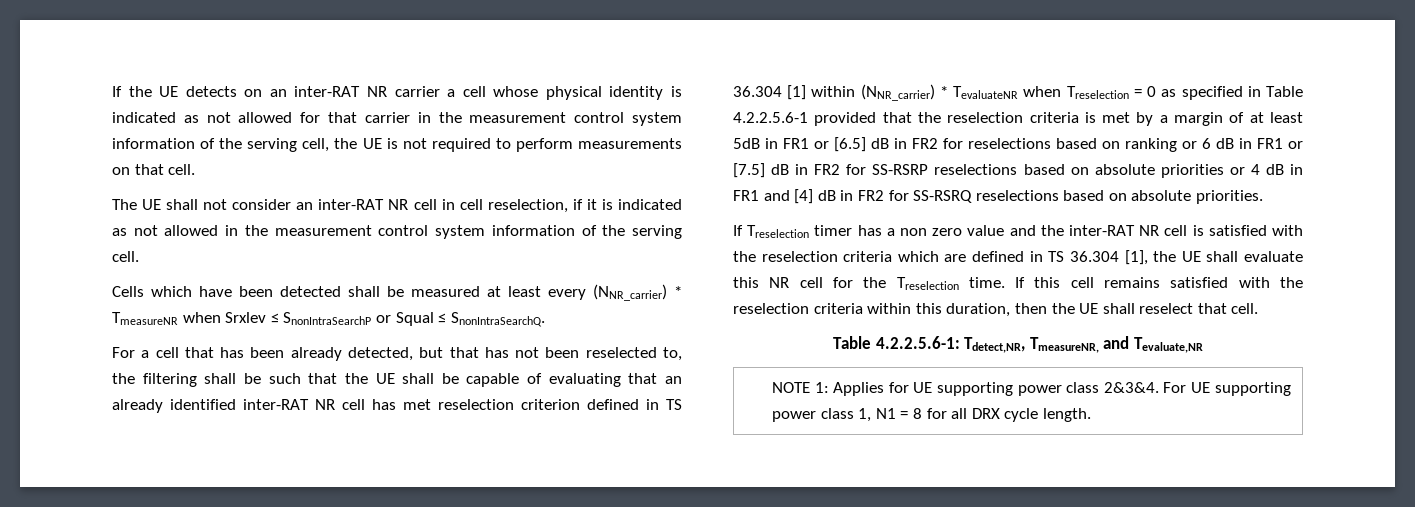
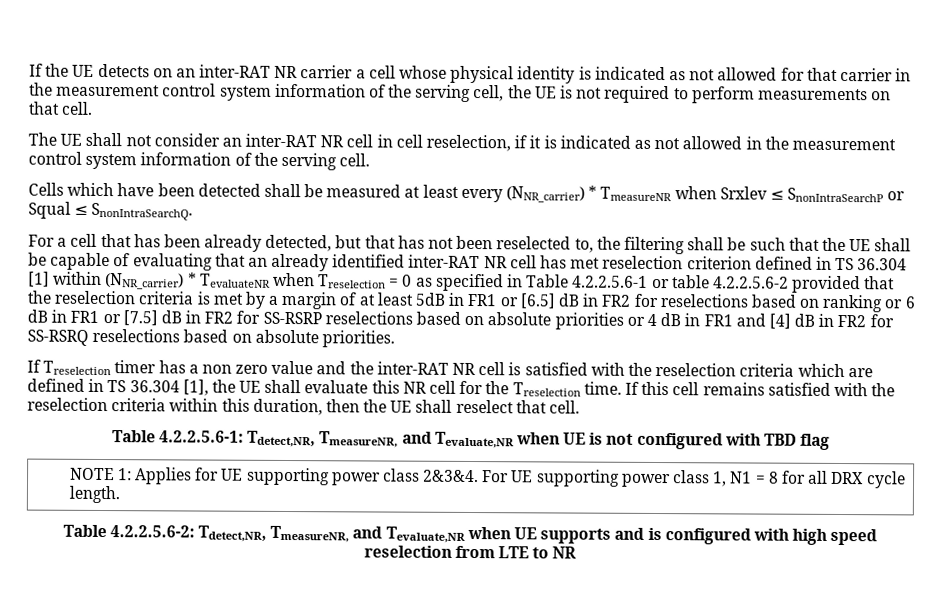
- For a cell that has been already detected, but that has not been reselected to, the filtering shall be such that the UE shall be capable of evaluating that an already identified inter-RAT NR cell has met reselection criterion defined in TS 36.304 [1] within (NNR_carrier) * TevaluateNR when Treselection = 0 as specified in Table 4.2.2.5.6-1 provided that the reselection criteria is met by a margin of at least 5dB in FR1 or [6.5] dB in FR2 for reselections based on ranking or 6 dB in FR1 or [7.5] dB in FR2 for SS-RSRP reselections based on absolute priorities or 4 dB in FR1 and [4] dB in FR2 for SS-RSRQ reselections based on absolute priorities.
+ For a cell that has been already detected, but that has not been reselected to, the filtering shall be such that the UE shall be capable of evaluating that an already identified inter-RAT NR cell has met reselection criterion defined in TS 36.304 [1] within (NNR_carrier) * TevaluateNR when Treselection = 0 as specified in Table 4.2.2.5.6-1 or table 4.2.2.5.6-2 provided that the reselection criteria is met by a margin of at least 5dB in FR1 or [6.5] dB in FR2 for reselections based on ranking or 6 dB in FR1 or [7.5] dB in FR2 for SS-RSRP reselections based on absolute priorities or 4 dB in FR1 and [4] dB in FR2 for SS-RSRQ reselections based on absolute priorities.
- Table 4.2.2.5.6-1: Tdetect,NR, TmeasureNR, and Tevaluate,NR
+ Table 4.2.2.5.6-1: Tdetect,NR, TmeasureNR, and Tevaluate,NR when UE is not configured with TBD flag
+ Table 4.2.2.5.6-2: Tdetect,NR, TmeasureNR, and Tevaluate,NR when UE supports and is configured with high speed reselection from LTE to NR

